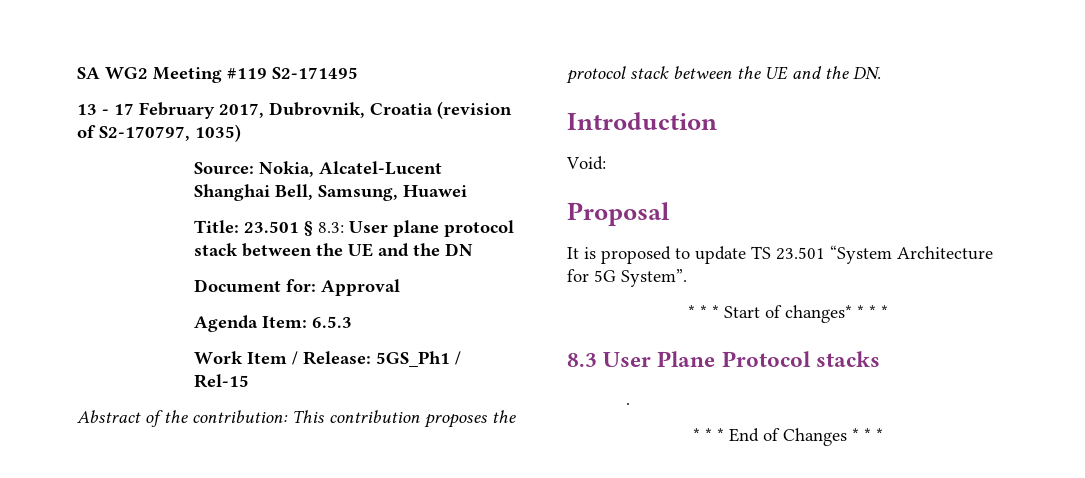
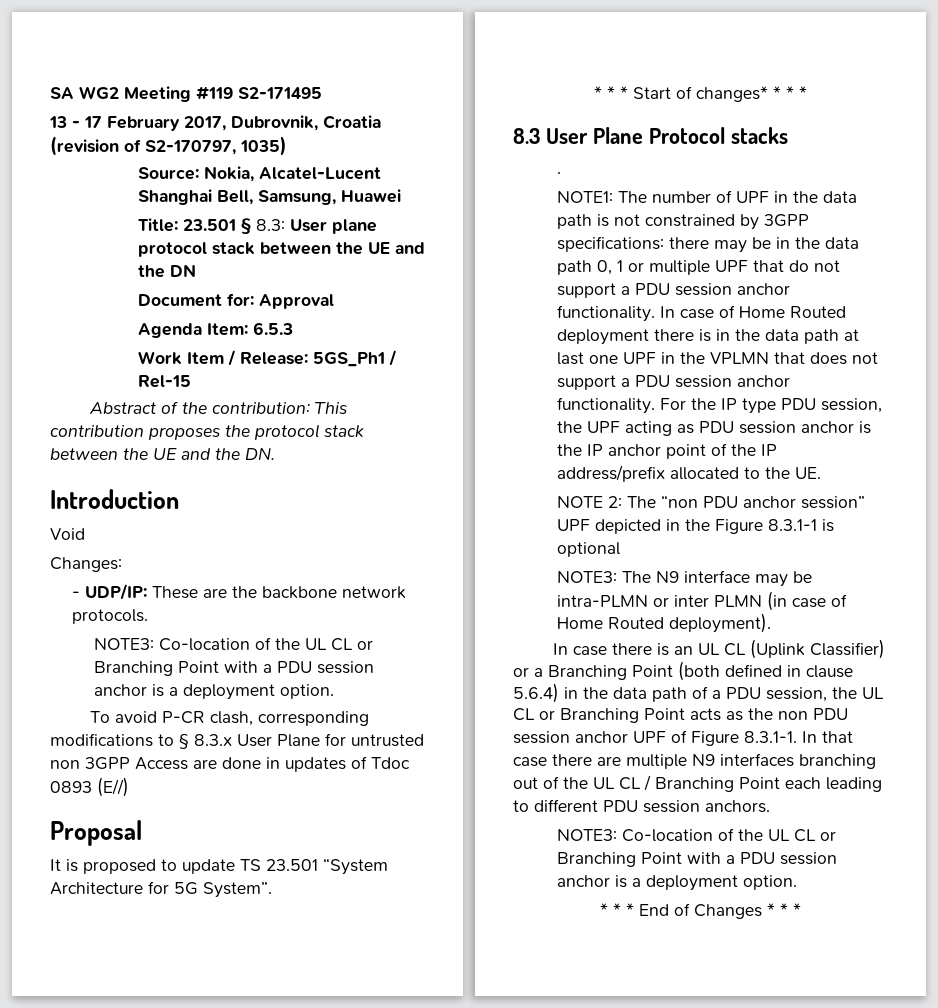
- Void:
+ Void
+ Changes:
+ - UDP/IP: These are the backbone network protocols.
+ NOTE3: Co-location of the UL CL or Branching Point with a PDU session anchor is a deployment option.
+ To avoid P-CR clash, corresponding modifications to § 8.3.x User Plane for untrusted non 3GPP Access are done in updates of Tdoc 0893 (E//)
+ NOTE1: The number of UPF in the data path is not constrained by 3GPP specifications: there may be in the data path 0, 1 or multiple UPF that do not support a PDU session anchor functionality. In case of Home Routed deployment there is in the data path at last one UPF in the VPLMN that does not support a PDU session anchor functionality. For the IP type PDU session, the UPF acting as PDU session anchor is the IP anchor point of the IP address/prefix allocated to the UE.
+ NOTE 2: The “non PDU anchor session” UPF depicted in the Figure 8.3.1-1 is optional
+ NOTE3: The N9 interface may be intra-PLMN or inter PLMN (in case of Home Routed deployment).
+ In case there is an UL CL (Uplink Classifier) or a Branching Point (both defined in clause 5.6.4) in the data path of a PDU session, the UL CL or Branching Point acts as the non PDU session anchor UPF of Figure 8.3.1-1. In that case there are multiple N9 interfaces branching out of the UL CL / Branching Point each leading to different PDU session anchors.
+ NOTE3: Co-location of the UL CL or Branching Point with a PDU session anchor is a deployment option.

